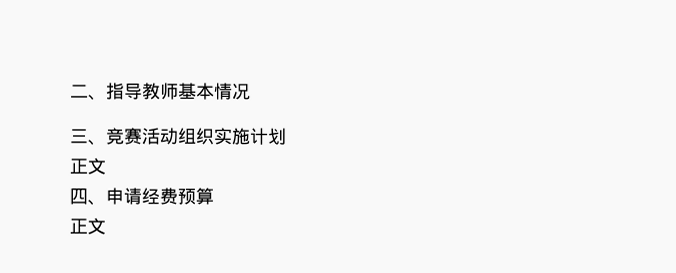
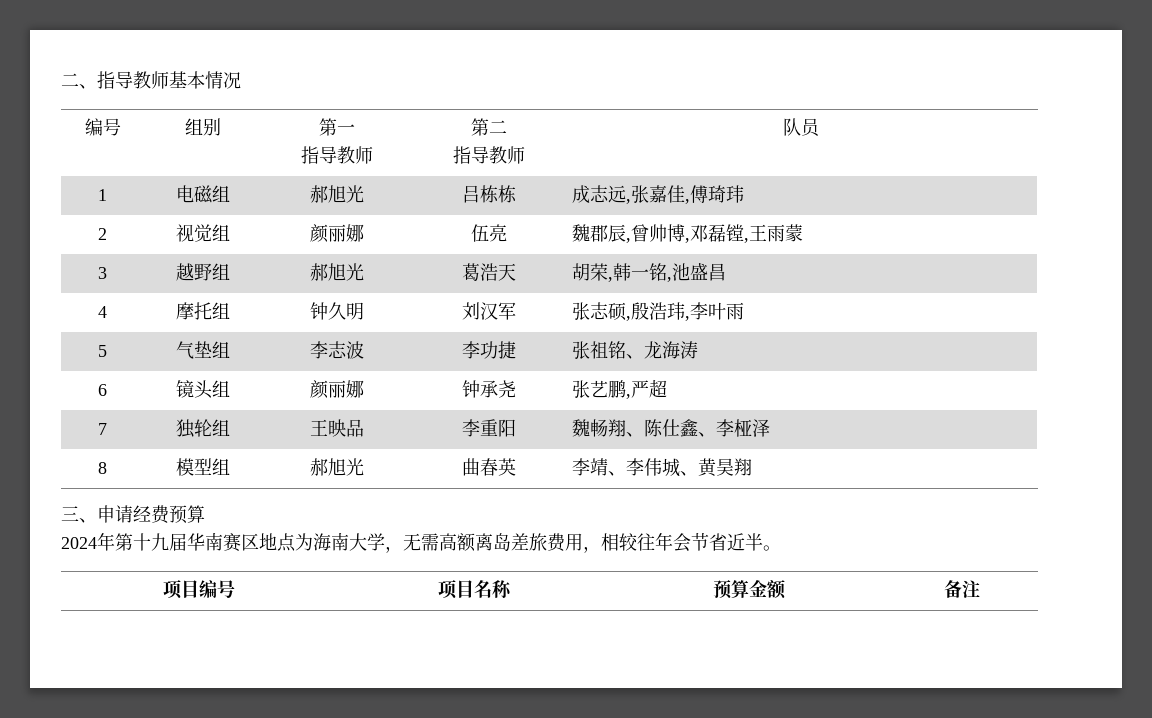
- 三、竞赛活动组织实施计划
- 正文
- 四、申请经费预算
- 正文
+ 编号 | 组别 | 第一
+ 指导教师 | 第二
+ 指导教师 | 队员
+ 1 | 电磁组 | 郝旭光 | 吕栋栋 | 成志远,张嘉佳,傅琦玮
+ 2 | 视觉组 | 颜丽娜 | 伍亮 | 魏郡辰,曾帅博,邓磊镗,王雨蒙
+ 3 | 越野组 | 郝旭光 | 葛浩天 | 胡荣,韩一铭,池盛昌
+ 4 | 摩托组 | 钟久明 | 刘汉军 | 张志硕,殷浩玮,李叶雨
+ 5 | 气垫组 | 李志波 | 李功捷 | 张祖铭、龙海涛
+ 6 | 镜头组 | 颜丽娜 | 钟承尧 | 张艺鹏,严超
+ 7 | 独轮组 | 王映品 | 李重阳 | 魏畅翔、陈仕鑫、李桠泽
+ 8 | 模型组 | 郝旭光 | 曲春英 | 李靖、李伟城、黄昊翔
+ 三、申请经费预算
+ 2024年第十九届华南赛区地点为海南大学，无需高额离岛差旅费用，相较往年会节省近半。
+ 项目编号 | 项目名称 | 预算金额 | 备注

